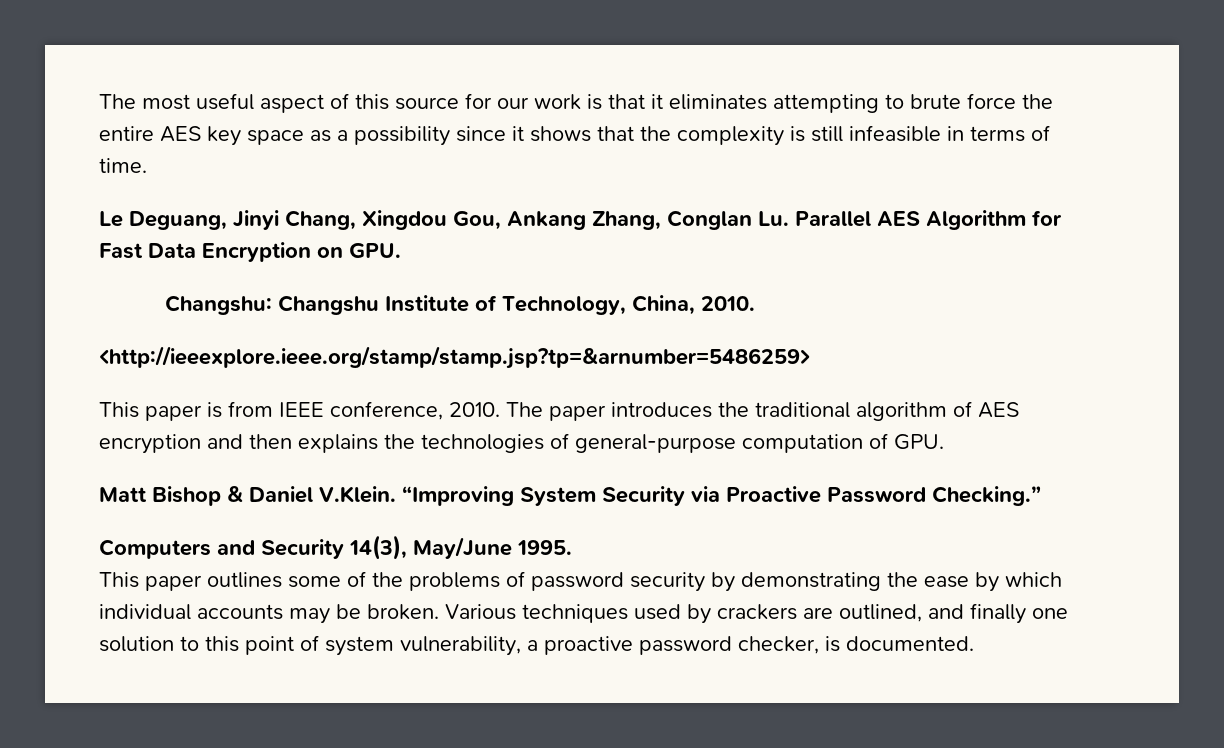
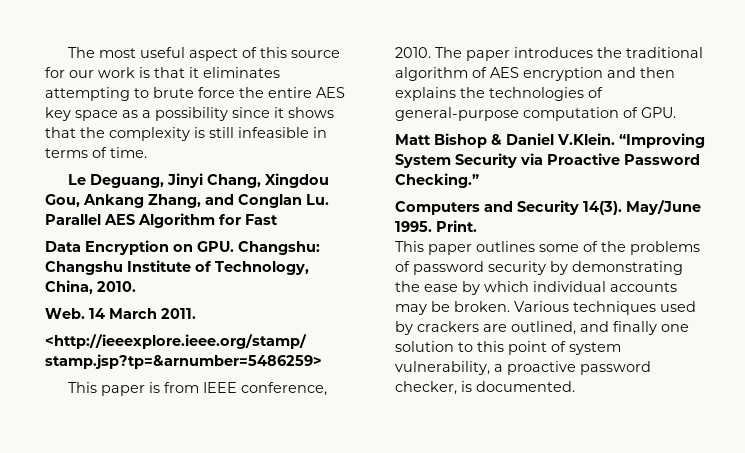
- Le Deguang, Jinyi Chang, Xingdou Gou, Ankang Zhang, Conglan Lu. Parallel AES Algorithm for Fast Data Encryption on GPU.
- Changshu: Changshu Institute of Technology, China, 2010.
+ Le Deguang, Jinyi Chang, Xingdou Gou, Ankang Zhang, and Conglan Lu. Parallel AES Algorithm for Fast
+ Data Encryption on GPU. Changshu: Changshu Institute of Technology, China, 2010.
+ Web. 14 March 2011.
- Computers and Security 14(3), May/June 1995.
+ Computers and Security 14(3). May/June 1995. Print.

